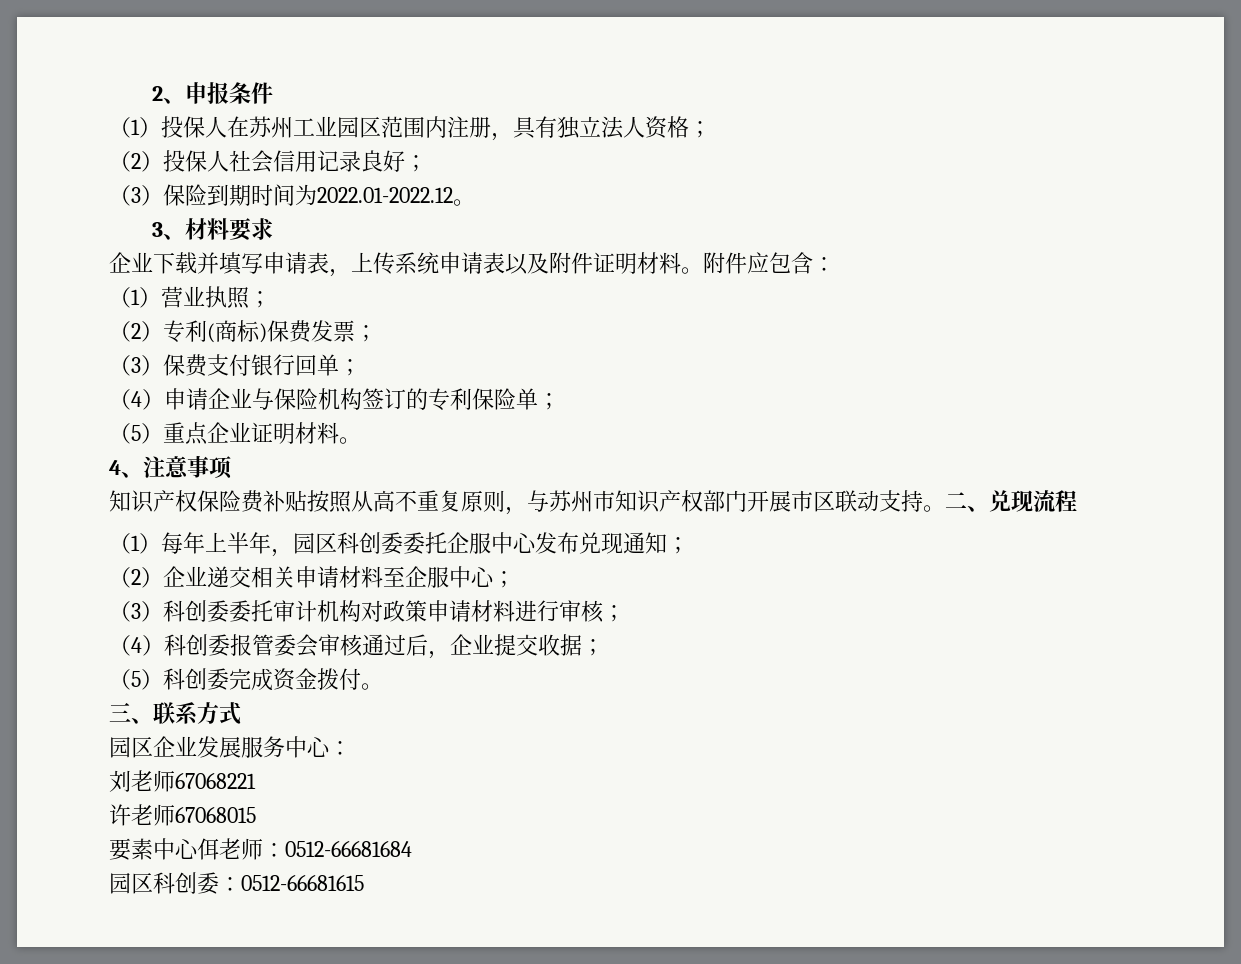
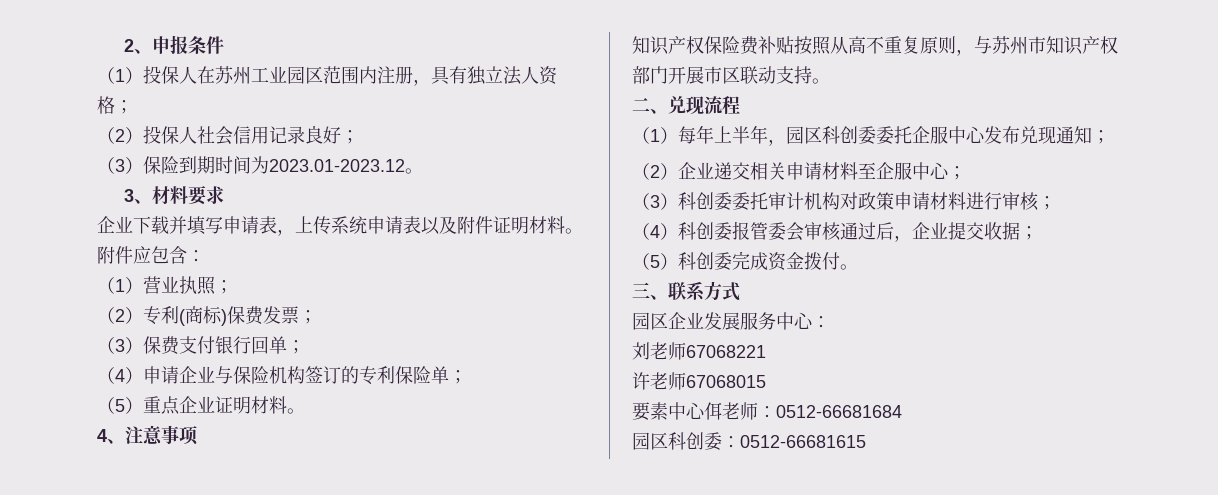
- （3）保险到期时间为2022.01-2022.12。
+ （3）保险到期时间为2023.01-2023.12。
- 知识产权保险费补贴按照从高不重复原则，与苏州市知识产权部门开展市区联动支持。二、兑现流程
+ 知识产权保险费补贴按照从高不重复原则，与苏州市知识产权部门开展市区联动支持。
+ 二、兑现流程

